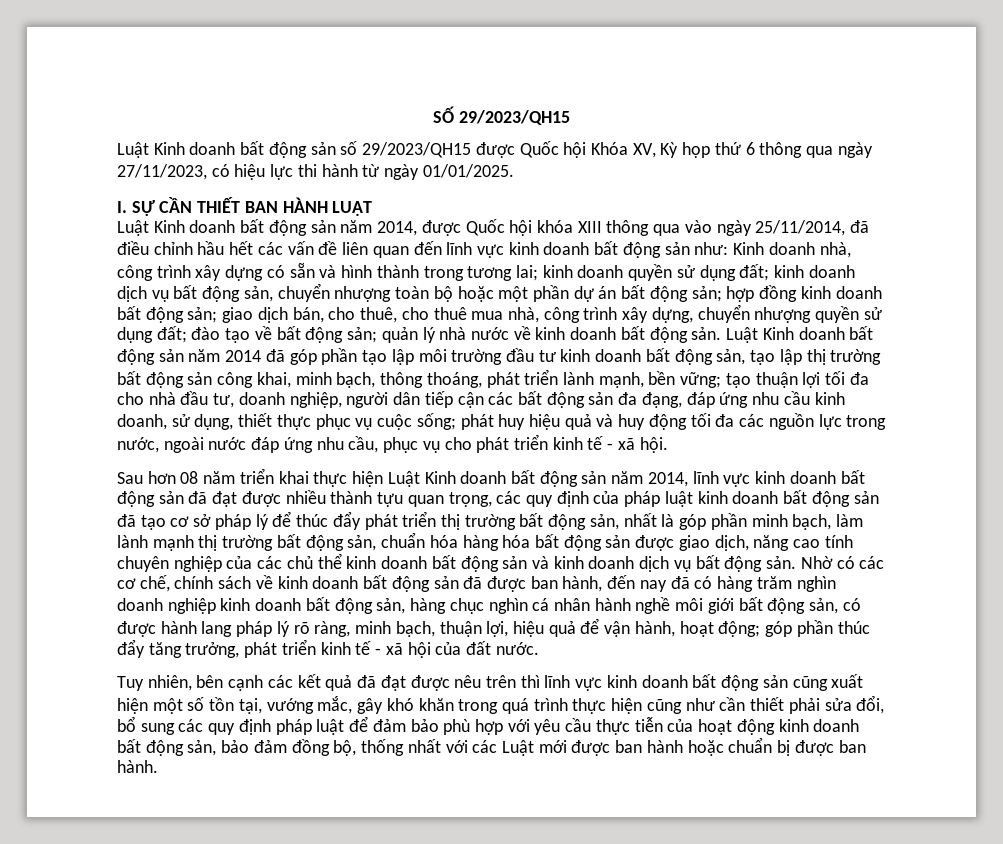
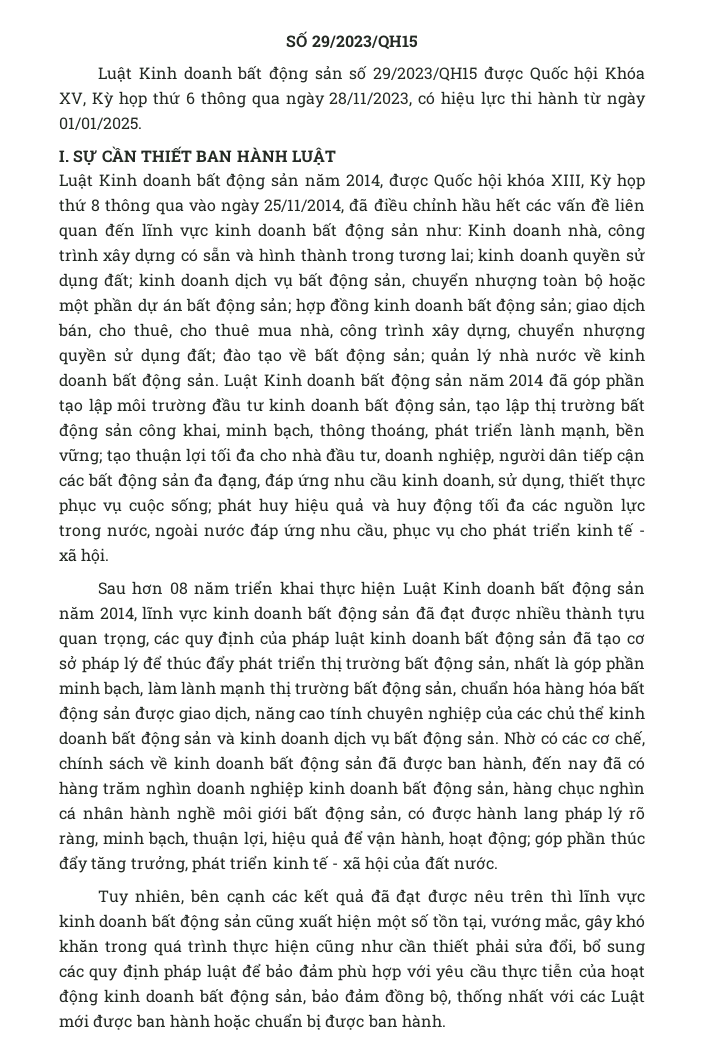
- Luật Kinh doanh bất động sản số 29/2023/QH15 được Quốc hội Khóa XV, Kỳ họp thứ 6 thông qua ngày 27/11/2023, có hiệu lực thi hành từ ngày 01/01/2025.
+ Luật Kinh doanh bất động sản số 29/2023/QH15 được Quốc hội Khóa XV, Kỳ họp thứ 6 thông qua ngày 28/11/2023, có hiệu lực thi hành từ ngày 01/01/2025.
- Luật Kinh doanh bất động sản năm 2014, được Quốc hội khóa XIII thông qua vào ngày 25/11/2014, đã điều chỉnh hầu hết các vấn đề liên quan đến lĩnh vực kinh doanh bất động sản như:
+ Luật Kinh doanh bất động sản năm 2014, được Quốc hội khóa XIII, Kỳ họp thứ 8 thông qua vào ngày 25/11/2014, đã điều chỉnh hầu hết các vấn đề liên quan đến lĩnh vực kinh doanh bất động sản như:
- Tuy nhiên, bên cạnh các kết quả đã đạt được nêu trên thì lĩnh vực kinh doanh bất động sản cũng xuất hiện một số tồn tại, vướng mắc, gây khó khăn trong quá trình thực hiện cũng như cần thiết phải sửa đổi, bổ sung các quy định pháp luật để đảm bảo phù hợp với yêu cầu thực tiễn của hoạt động kinh doanh bất động sản, bảo đảm đồng bộ, thống nhất với các Luật mới được ban hành hoặc chuẩn bị được ban hành.
+ Tuy nhiên, bên cạnh các kết quả đã đạt được nêu trên thì lĩnh vực kinh doanh bất động sản cũng xuất hiện một số tồn tại, vướng mắc, gây khó khăn trong quá trình thực hiện cũng như cần thiết phải sửa đổi, bổ sung các quy định pháp luật để bảo đảm phù hợp với yêu cầu thực tiễn của hoạt động kinh doanh bất động sản, bảo đảm đồng bộ, thống nhất với các Luật mới được ban hành hoặc chuẩn bị được ban hành.

